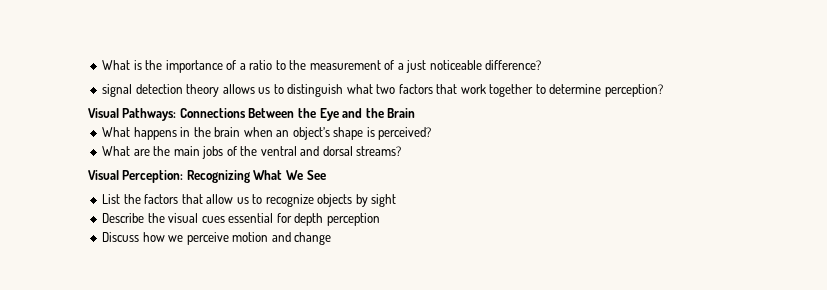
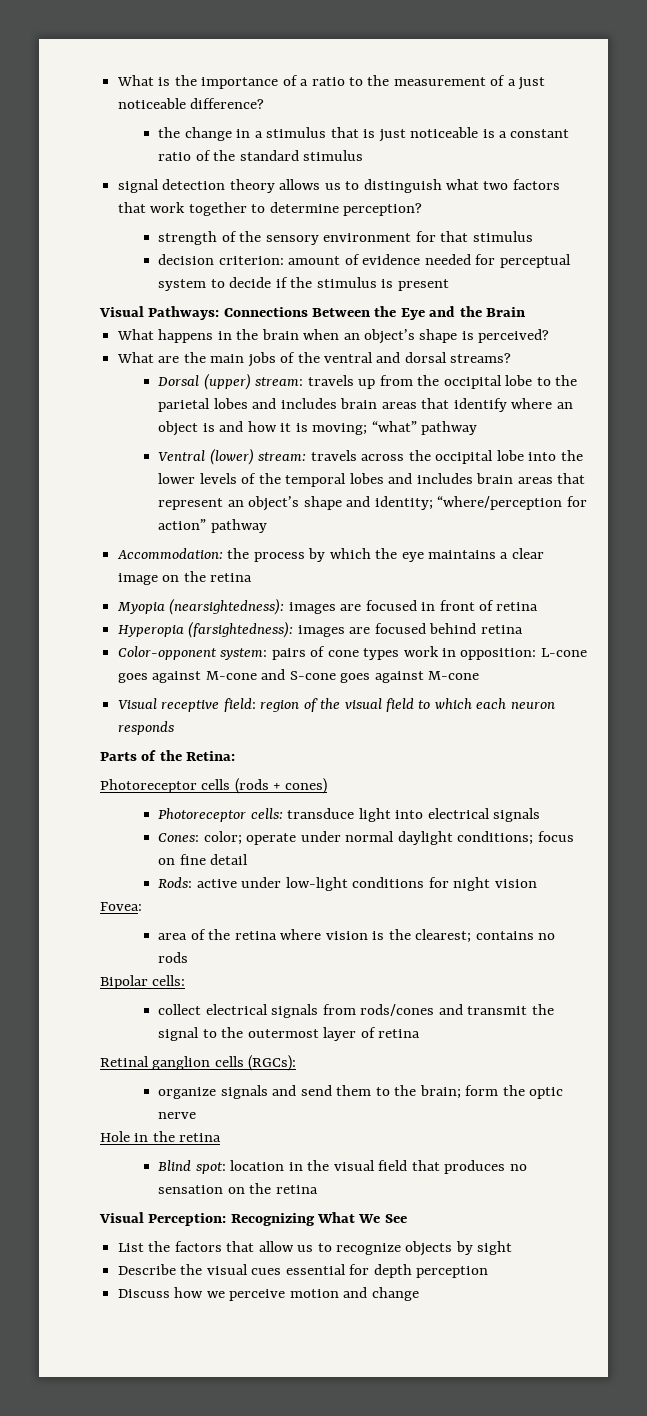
+ the change in a stimulus that is just noticeable is a constant ratio of the standard stimulus
+ strength of the sensory environment for that stimulus
+ decision criterion: amount of evidence needed for perceptual system to decide if the stimulus is present
+ Dorsal (upper) stream: travels up from the occipital lobe to the parietal lobes and includes brain areas that identify where an object is and how it is moving; “what” pathway
+ Ventral (lower) stream: travels across the occipital lobe into the lower levels of the temporal lobes and includes brain areas that represent an object’s shape and identity; “where/perception for action” pathway
+ Accommodation: the process by which the eye maintains a clear image on the retina
+ Myopia (nearsightedness): images are focused in front of retina
+ Hyperopia (farsightedness): images are focused behind retina
+ Color-opponent system: pairs of cone types work in opposition: L-cone goes against M-cone and S-cone goes against M-cone
+ Visual receptive field: region of the visual field to which each neuron responds
+ Parts of the Retina:
+ Photoreceptor cells (rods + cones)
+ Photoreceptor cells: transduce light into electrical signals
+ Cones: color; operate under normal daylight conditions; focus on fine detail
+ Rods: active under low-light conditions for night vision
+ Fovea:
+ area of the retina where vision is the clearest; contains no rods
+ Bipolar cells:
+ collect electrical signals from rods/cones and transmit the signal to the outermost layer of retina
+ Retinal ganglion cells (RGCs):
+ organize signals and send them to the brain; form the optic nerve
+ Hole in the retina
+ Blind spot: location in the visual field that produces no sensation on the retina

